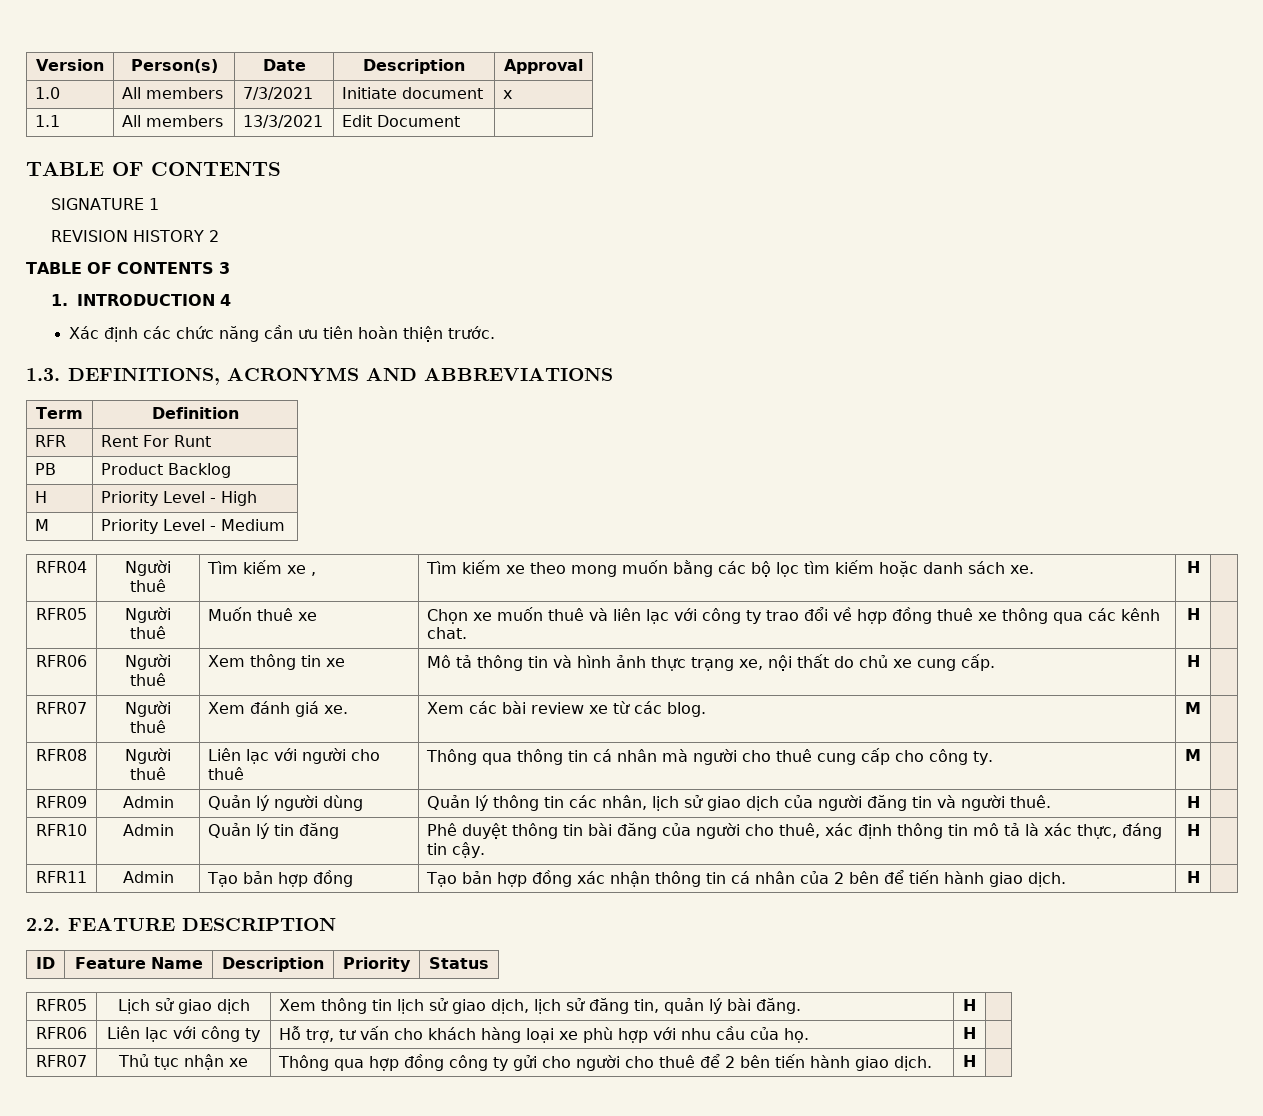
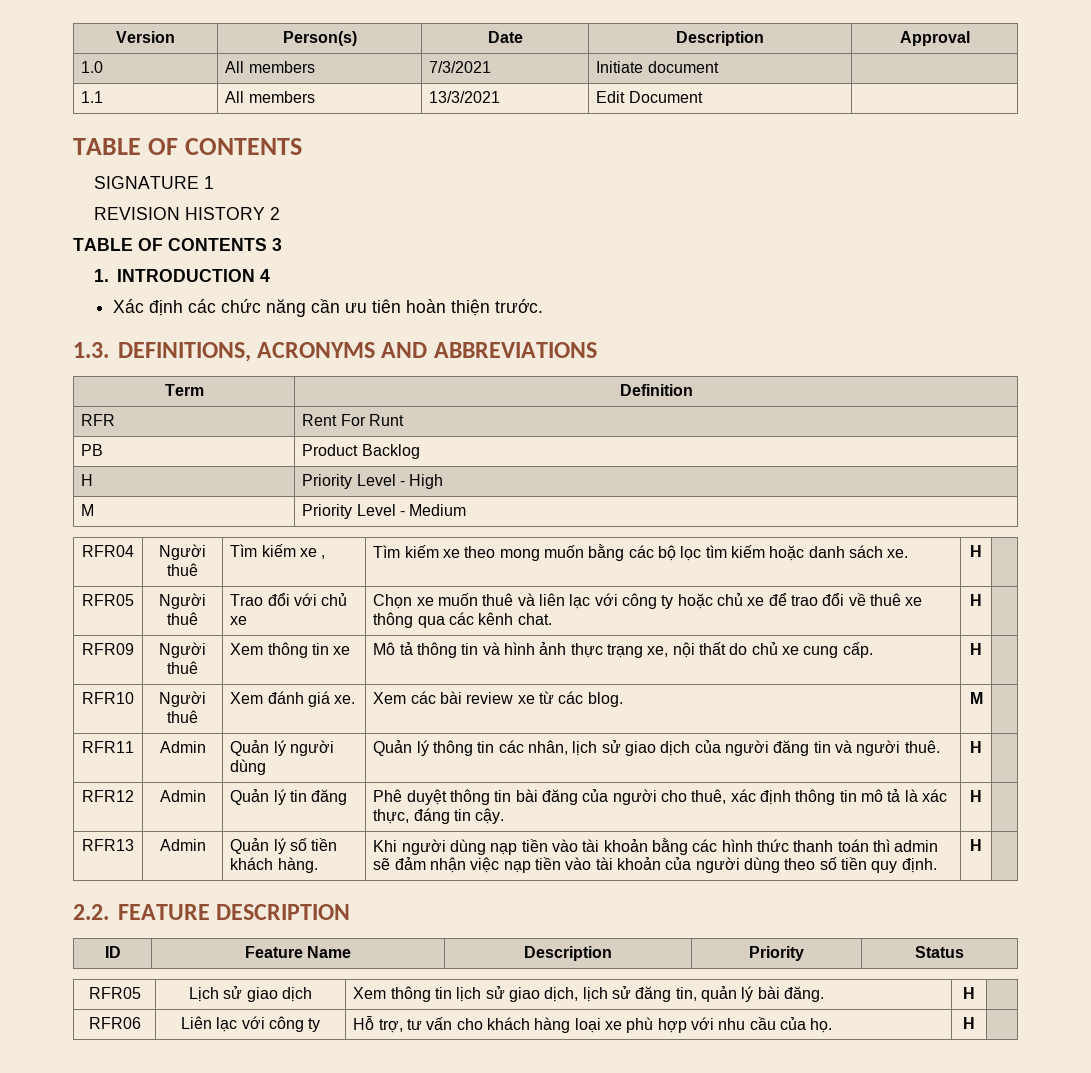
- 1.0 | All members | 7/3/2021 | Initiate document | x
+ 1.0 | All members | 7/3/2021 | Initiate document |
- RFR05 | Người thuê | Muốn thuê xe | Chọn xe muốn thuê và liên lạc với công ty trao đổi về hợp đồng thuê xe thông qua các kênh chat. | H |
+ RFR05 | Người thuê | Trao đổi với chủ xe | Chọn xe muốn thuê và liên lạc với công ty hoặc chủ xe để trao đổi về thuê xe thông qua các kênh chat. | H |
- RFR06 | Người thuê | Xem thông tin xe | Mô tả thông tin và hình ảnh thực trạng xe, nội thất do chủ xe cung cấp. | H |
+ RFR09 | Người thuê | Xem thông tin xe | Mô tả thông tin và hình ảnh thực trạng xe, nội thất do chủ xe cung cấp. | H |
- RFR07 | Người thuê | Xem đánh giá xe. | Xem các bài review xe từ các blog. | M |
+ RFR10 | Người thuê | Xem đánh giá xe. | Xem các bài review xe từ các blog. | M |
- RFR08 | Người thuê | Liên lạc với người cho thuê | Thông qua thông tin cá nhân mà người cho thuê cung cấp cho công ty. | M |
- RFR09 | Admin | Quản lý người dùng | Quản lý thông tin các nhân, lịch sử giao dịch của người đăng tin và người thuê. | H |
+ RFR11 | Admin | Quản lý người dùng | Quản lý thông tin các nhân, lịch sử giao dịch của người đăng tin và người thuê. | H |
- RFR10 | Admin | Quản lý tin đăng | Phê duyệt thông tin bài đăng của người cho thuê, xác định thông tin mô tả là xác thực, đáng tin cậy. | H |
+ RFR12 | Admin | Quản lý tin đăng | Phê duyệt thông tin bài đăng của người cho thuê, xác định thông tin mô tả là xác thực, đáng tin cậy. | H |
- RFR11 | Admin | Tạo bản hợp đồng | Tạo bản hợp đồng xác nhận thông tin cá nhân của 2 bên để tiến hành giao dịch.
+ RFR13 | Admin | Quản lý số tiền khách hàng. | Khi người dùng nạp tiền vào tài khoản bằng các hình thức thanh toán thì admin sẽ đảm nhận việc nạp tiền vào tài khoản của người dùng theo số tiền quy định.
- RFR07 | Thủ tục nhận xe | Thông qua hợp đồng công ty gửi cho người cho thuê để 2 bên tiến hành giao dịch. | H |

